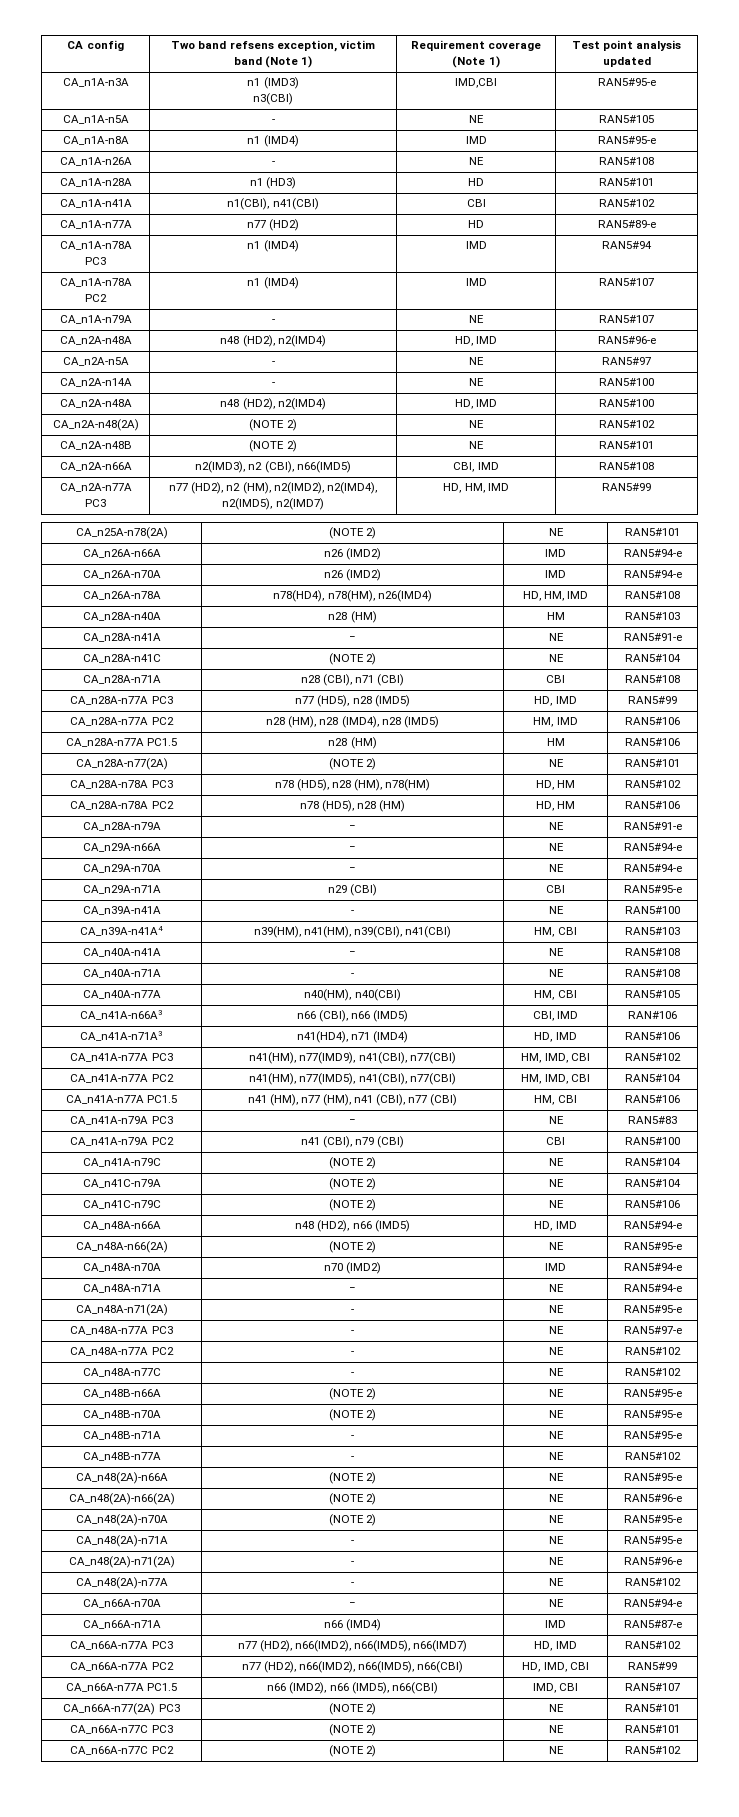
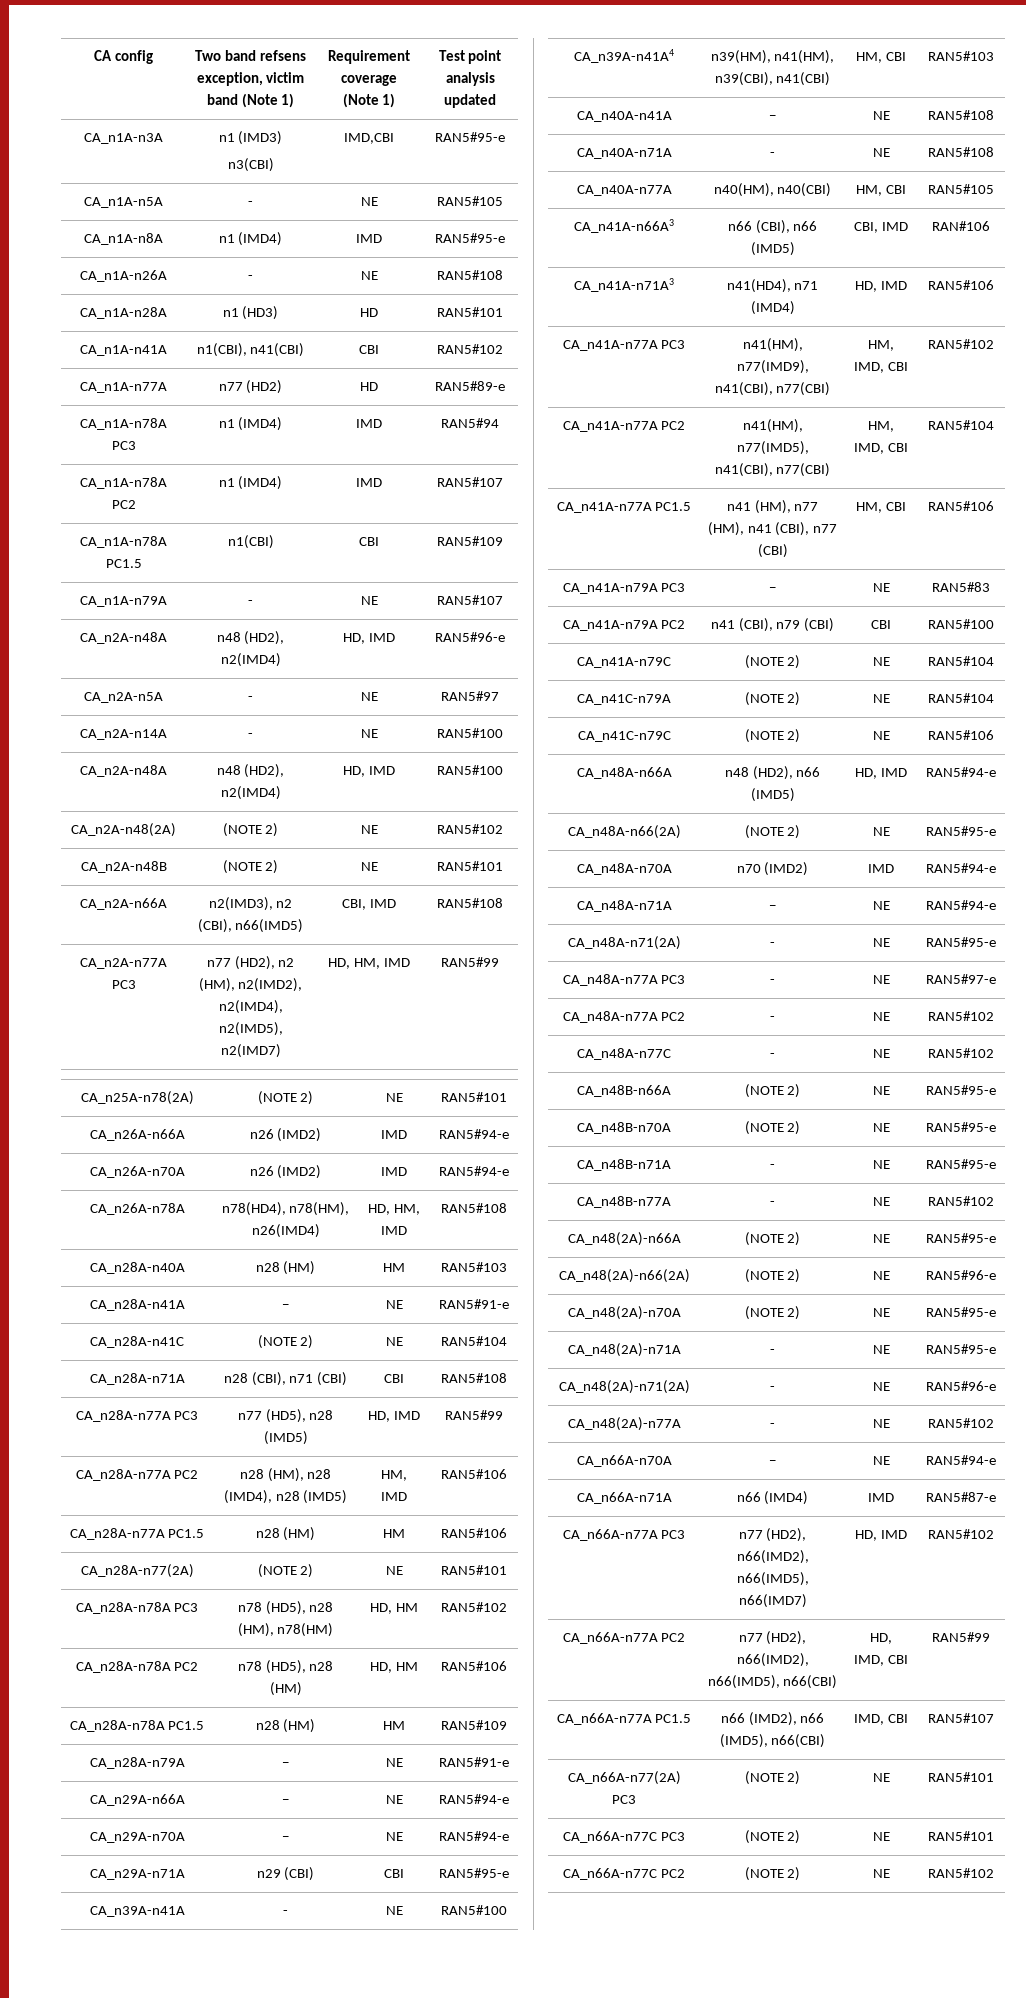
+ CA_n1A-n78A PC1.5 | n1(CBI) | CBI | RAN5#109
+ CA_n28A-n78A PC1.5 | n28 (HM) | HM | RAN5#109

